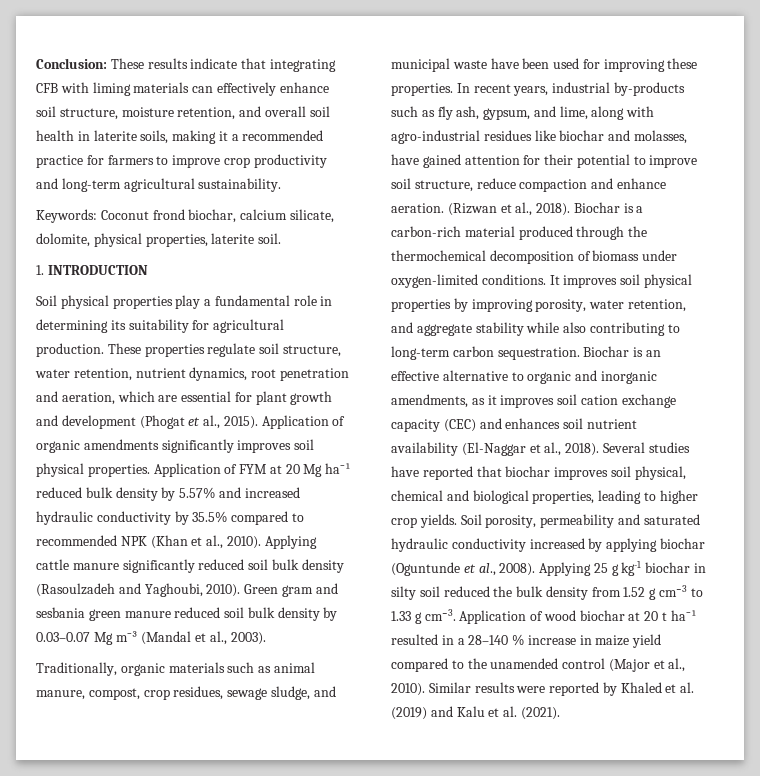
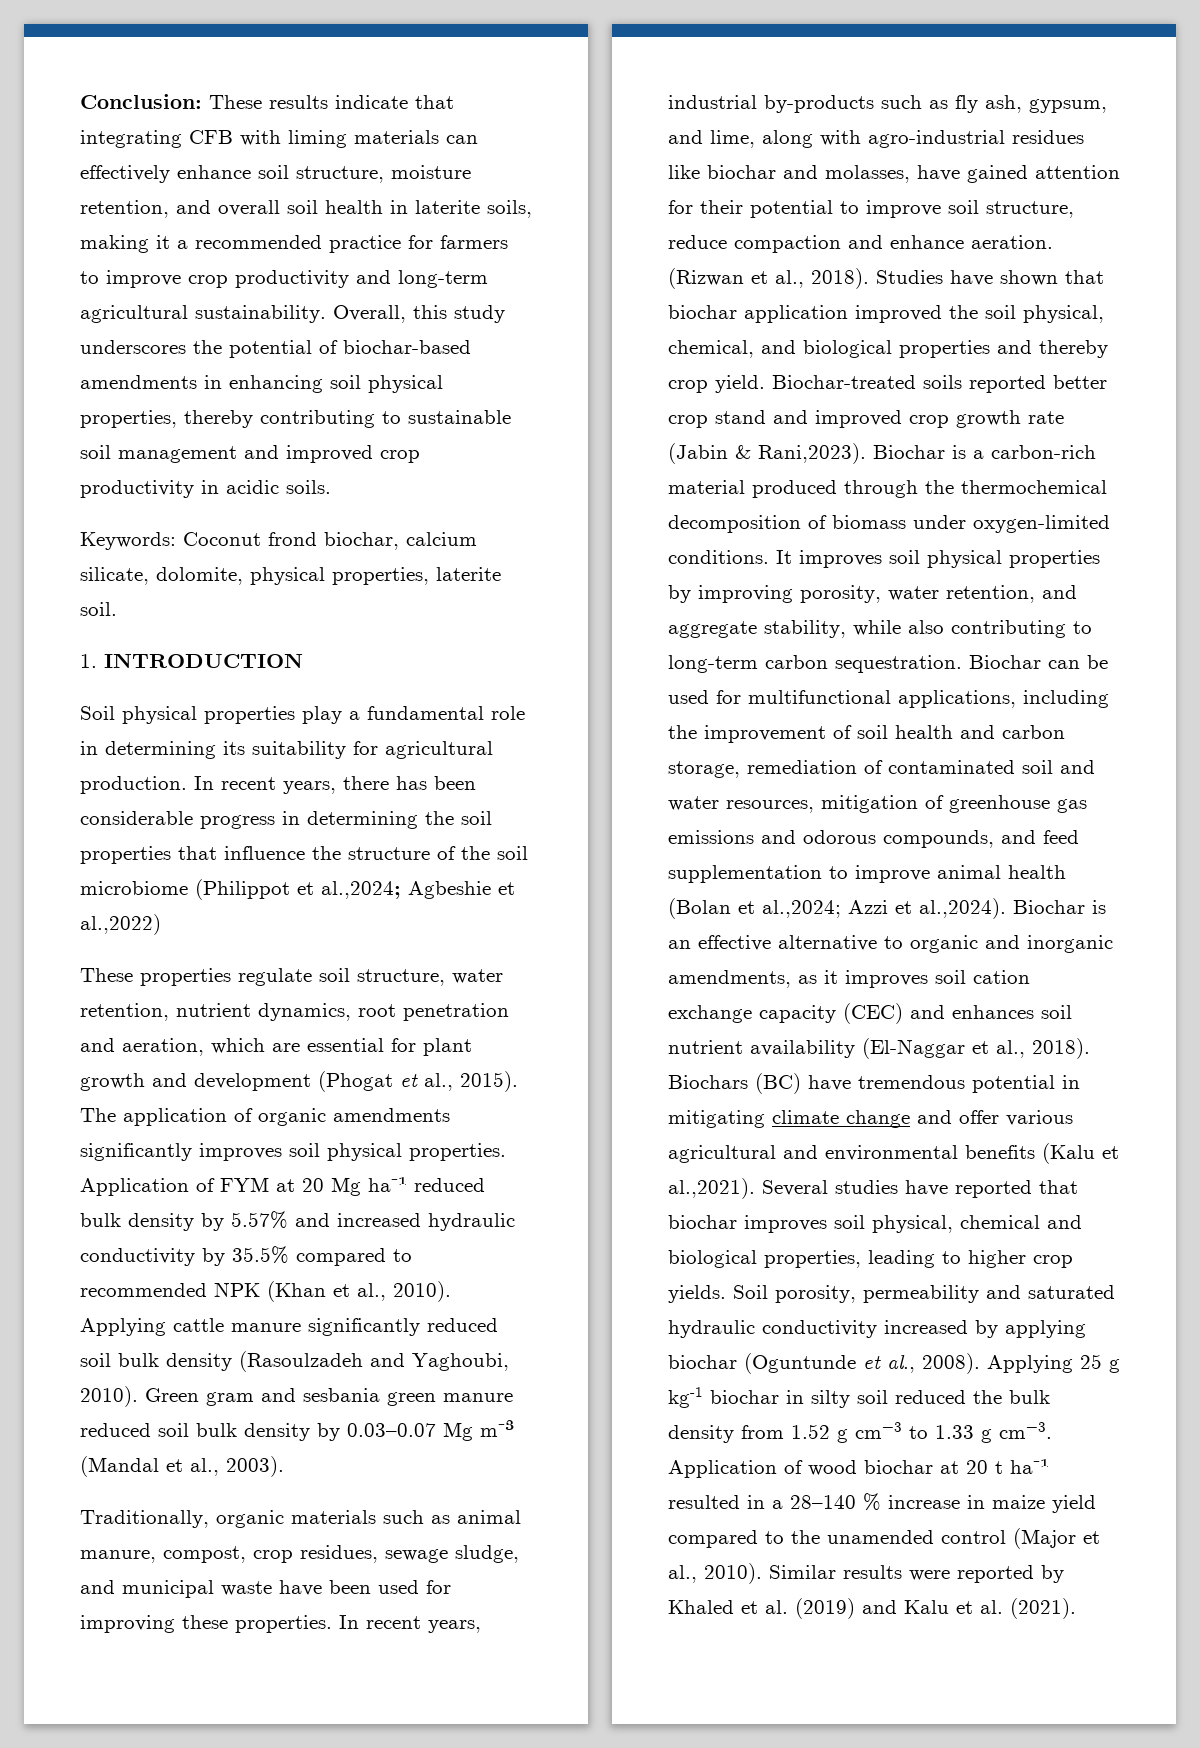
+ Overall, this study underscores the potential of biochar-based amendments in enhancing soil physical properties, thereby contributing to sustainable soil management and improved crop productivity in acidic soils.
- Soil physical properties play a fundamental role in determining its suitability for agricultural production. These properties regulate soil structure, water retention, nutrient dynamics, root penetration and aeration, which are essential for plant growth and development (Phogat et al., 2015).
+ Soil physical properties play a fundamental role in determining its suitability for agricultural production. In recent years, there has been considerable progress in determining the soil properties that influence the structure of the soil microbiome (Philippot et al.,2024; Agbeshie et al.,2022)
+ These properties regulate soil structure, water retention, nutrient dynamics, root penetration and aeration, which are essential for plant growth and development (Phogat et al., 2015).
- Application of organic amendments significantly improves soil physical properties.
+ The application of organic amendments significantly improves soil physical properties.
+ Studies have shown that biochar application improved the soil physical, chemical, and biological properties and thereby crop yield. Biochar-treated soils reported better crop stand and improved crop growth rate (Jabin & Rani,2023).
- It improves soil physical properties by improving porosity, water retention, and aggregate stability while also contributing to long-term carbon sequestration.
+ It improves soil physical properties by improving porosity, water retention, and aggregate stability, while also contributing to long-term carbon sequestration.
- Biochar is an effective alternative to organic and inorganic amendments, as it improves soil cation exchange capacity (CEC) and enhances soil nutrient availability (El-Naggar et al., 2018).
+ Biochar can be used for multifunctional applications, including the improvement of soil health and carbon storage, remediation of contaminated soil and water resources, mitigation of greenhouse gas emissions and odorous compounds, and feed supplementation to improve animal health (Bolan et al.,2024; Azzi et al.,2024). Biochar is an effective alternative to organic and inorganic amendments, as it improves soil cation exchange capacity (CEC) and enhances soil nutrient availability (El-Naggar et al., 2018).
- Several studies have reported that biochar improves soil physical, chemical and biological properties, leading to higher crop yields.
+ Biochars (BC) have tremendous potential in mitigating climate change and offer various agricultural and environmental benefits (Kalu et al.,2021). Several studies have reported that biochar improves soil physical, chemical and biological properties, leading to higher crop yields.

